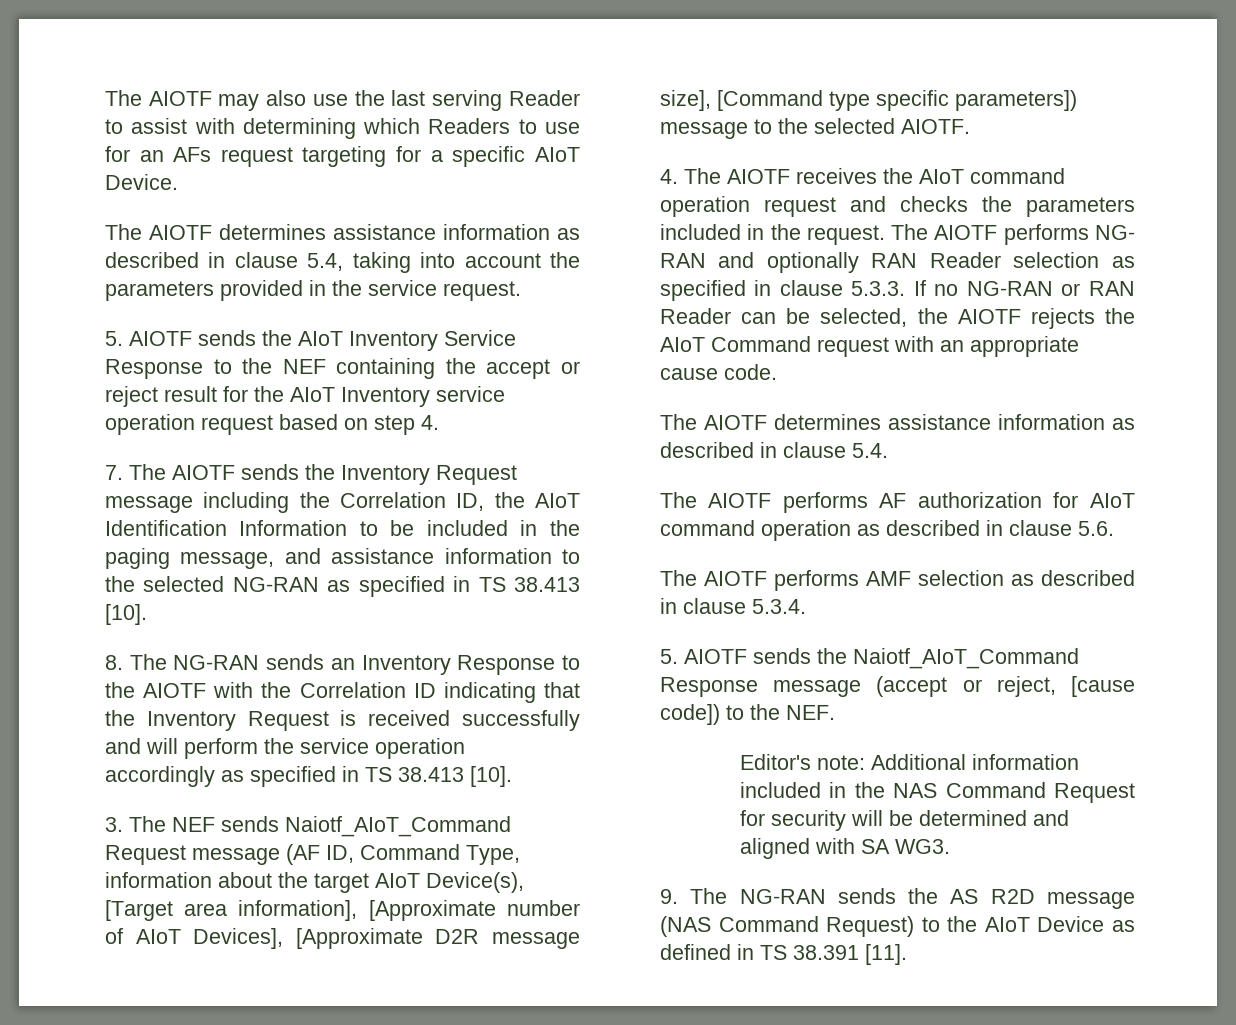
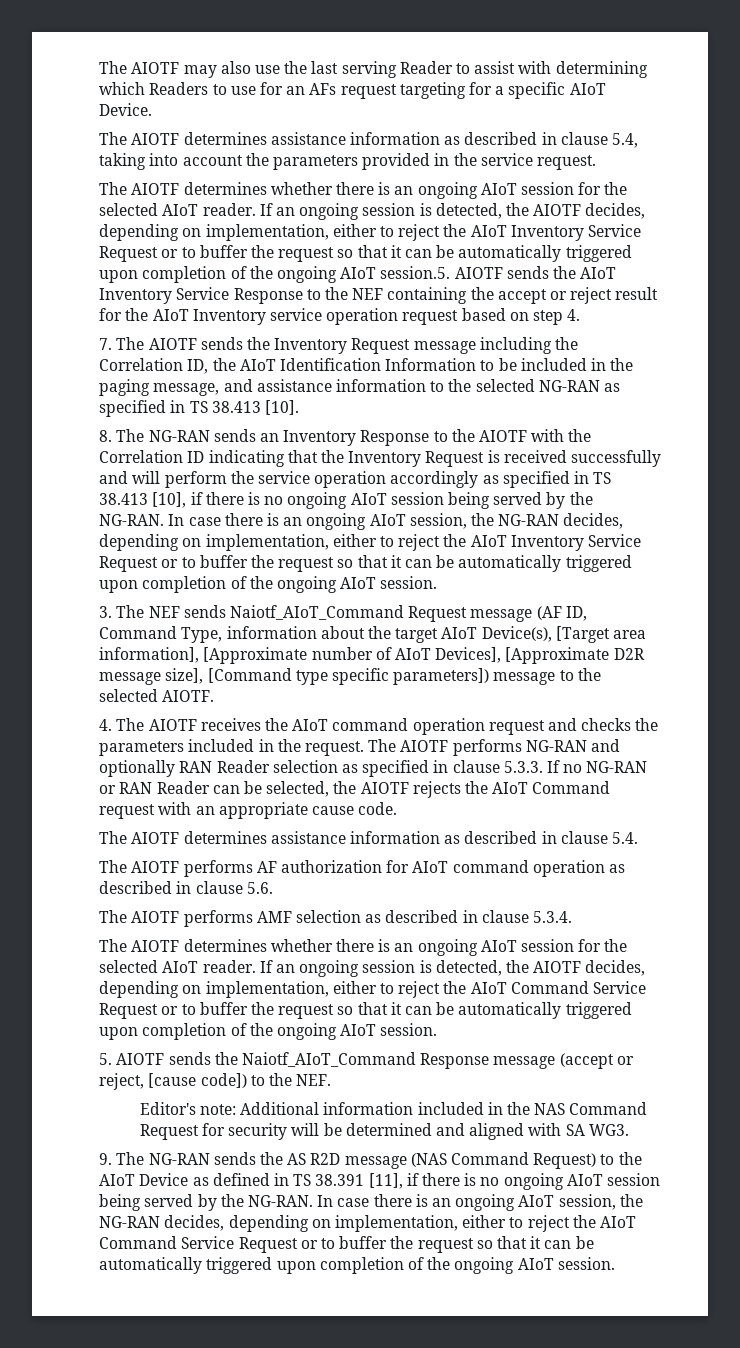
- 5. AIOTF sends the AIoT Inventory Service Response to the NEF containing the accept or reject result for the AIoT Inventory service operation request based on step 4.
+ The AIOTF determines whether there is an ongoing AIoT session for the selected AIoT reader. If an ongoing session is detected, the AIOTF decides, depending on implementation, either to reject the AIoT Inventory Service Request or to buffer the request so that it can be automatically triggered upon completion of the ongoing AIoT session.5. AIOTF sends the AIoT Inventory Service Response to the NEF containing the accept or reject result for the AIoT Inventory service operation request based on step 4.
- 8. The NG-RAN sends an Inventory Response to the AIOTF with the Correlation ID indicating that the Inventory Request is received successfully and will perform the service operation accordingly as specified in TS 38.413 [10].
+ 8. The NG-RAN sends an Inventory Response to the AIOTF with the Correlation ID indicating that the Inventory Request is received successfully and will perform the service operation accordingly as specified in TS 38.413 [10], if there is no ongoing AIoT session being served by the NG-RAN. In case there is an ongoing AIoT session, the NG-RAN decides, depending on implementation, either to reject the AIoT Inventory Service Request or to buffer the request so that it can be automatically triggered upon completion of the ongoing AIoT session.
- The AIOTF performs NG- RAN and optionally RAN Reader selection as specified in clause 5.3.3. If no NG-RAN or RAN Reader can be selected, the AIOTF rejects the AIoT Command request with an appropriate cause code.
+ The AIOTF performs NG-RAN and optionally RAN Reader selection as specified in clause 5.3.3. If no NG-RAN or RAN Reader can be selected, the AIOTF rejects the AIoT Command request with an appropriate cause code.
+ The AIOTF determines whether there is an ongoing AIoT session for the selected AIoT reader. If an ongoing session is detected, the AIOTF decides, depending on implementation, either to reject the AIoT Command Service Request or to buffer the request so that it can be automatically triggered upon completion of the ongoing AIoT session.
- 9. The NG-RAN sends the AS R2D message (NAS Command Request) to the AIoT Device as defined in TS 38.391 [11].
+ 9. The NG-RAN sends the AS R2D message (NAS Command Request) to the AIoT Device as defined in TS 38.391 [11], if there is no ongoing AIoT session being served by the NG-RAN. In case there is an ongoing AIoT session, the NG-RAN decides, depending on implementation, either to reject the AIoT Command Service Request or to buffer the request so that it can be automatically triggered upon completion of the ongoing AIoT session.

